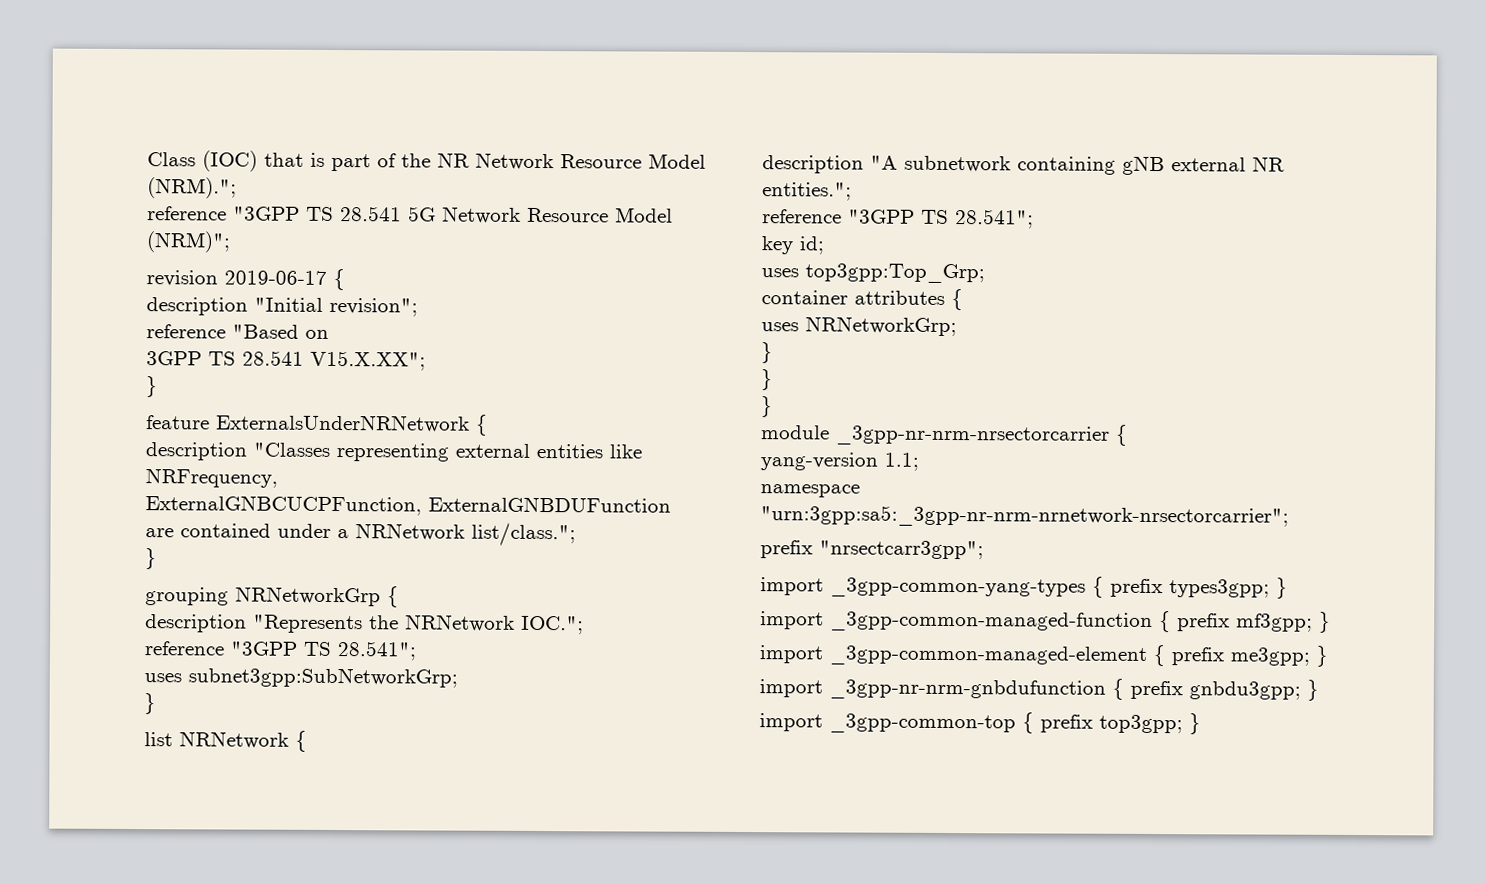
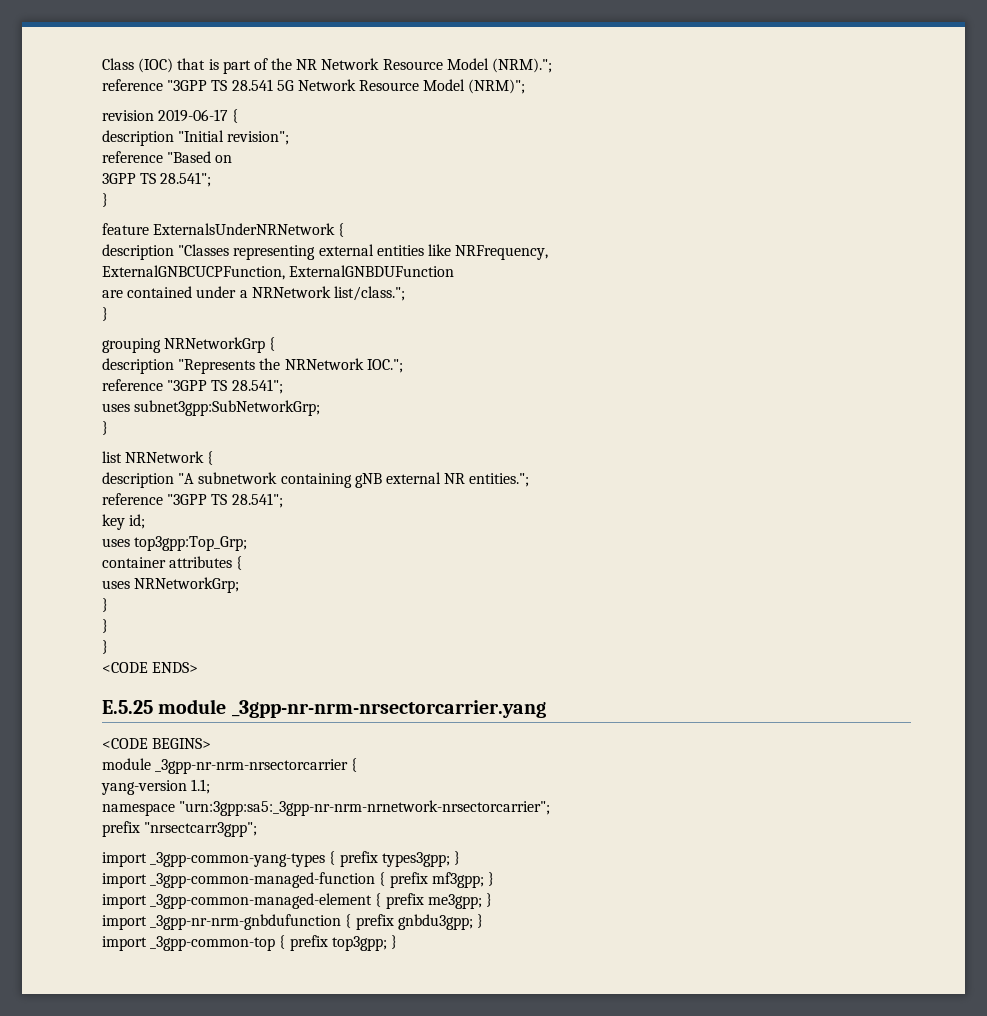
- 3GPP TS 28.541 V15.X.XX";
+ 3GPP TS 28.541";
+ <CODE ENDS>
+ E.5.25 module _3gpp-nr-nrm-nrsectorcarrier.yang
+ <CODE BEGINS>

